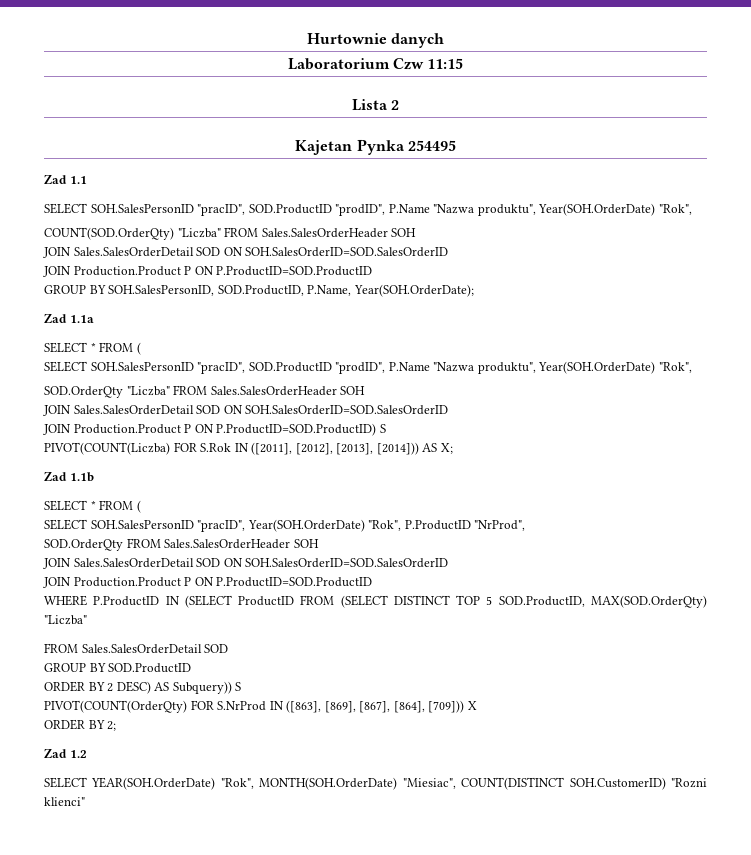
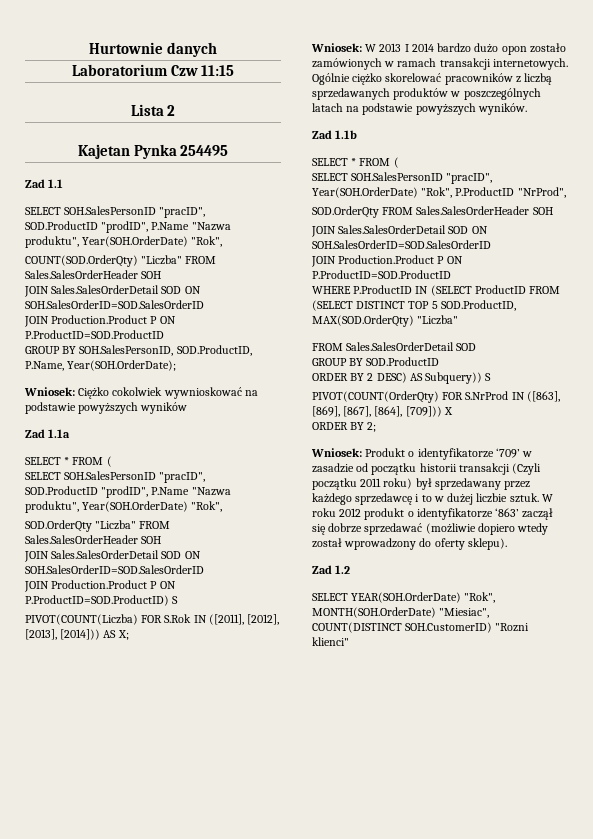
+ Wniosek: Ciężko cokolwiek wywnioskować na podstawie powyższych wyników
+ Wniosek: W 2013 I 2014 bardzo dużo opon zostało zamówionych w ramach transakcji internetowych. Ogólnie ciężko skorelować pracowników z liczbą sprzedawanych produktów w poszczególnych latach na podstawie powyższych wyników.
+ Wniosek: Produkt o identyfikatorze ‘709’ w zasadzie od początku historii transakcji (Czyli początku 2011 roku) był sprzedawany przez każdego sprzedawcę i to w dużej liczbie sztuk. W roku 2012 produkt o identyfikatorze ‘863’ zaczął się dobrze sprzedawać (możliwie dopiero wtedy został wprowadzony do oferty sklepu).

